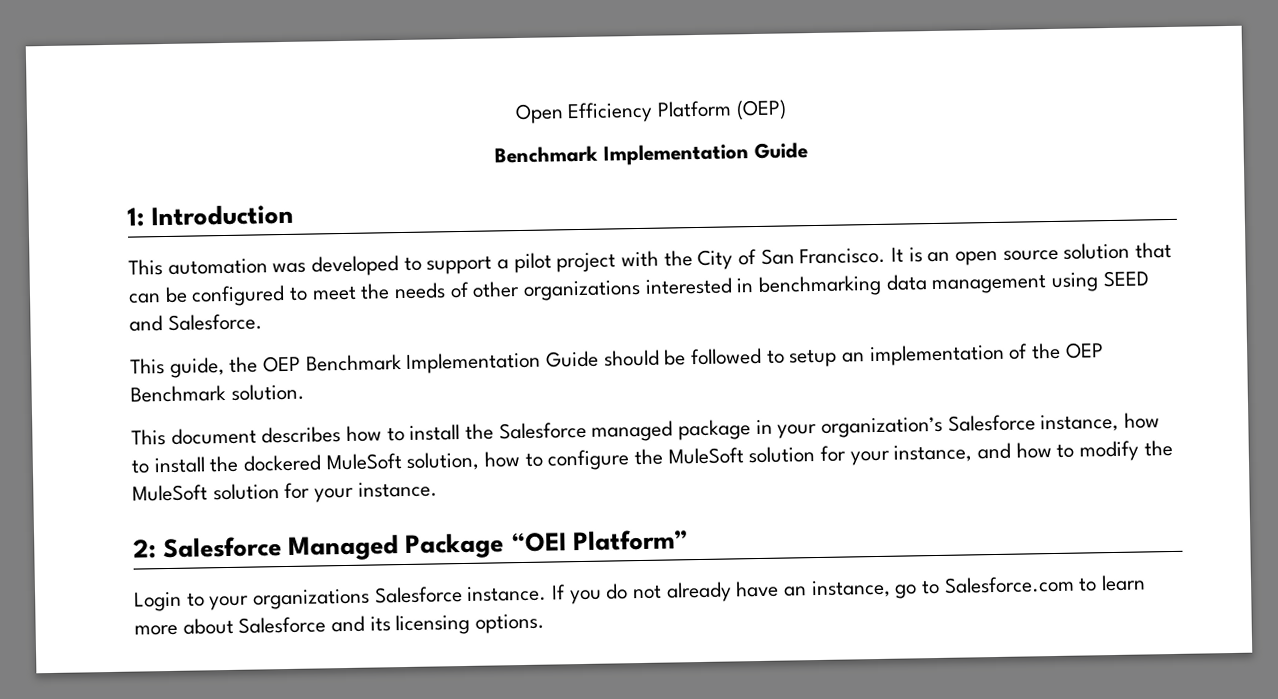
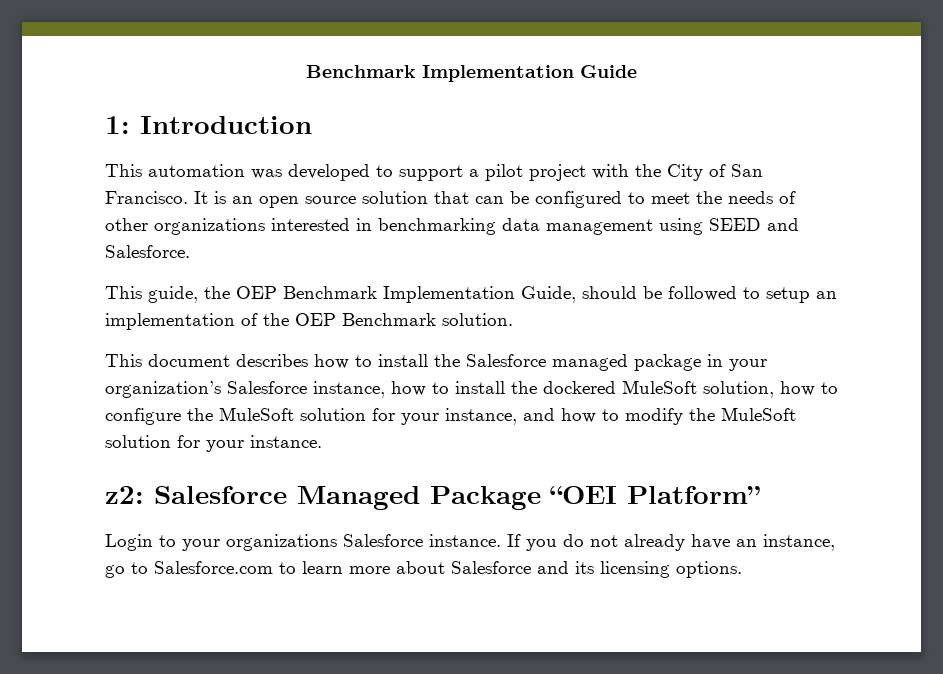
- Open Efficiency Platform (OEP)
- This guide, the OEP Benchmark Implementation Guide should be followed to setup an implementation of the OEP Benchmark solution.
+ This guide, the OEP Benchmark Implementation Guide, should be followed to setup an implementation of the OEP Benchmark solution.
- 2: Salesforce Managed Package “OEI Platform”
+ z2: Salesforce Managed Package “OEI Platform”

